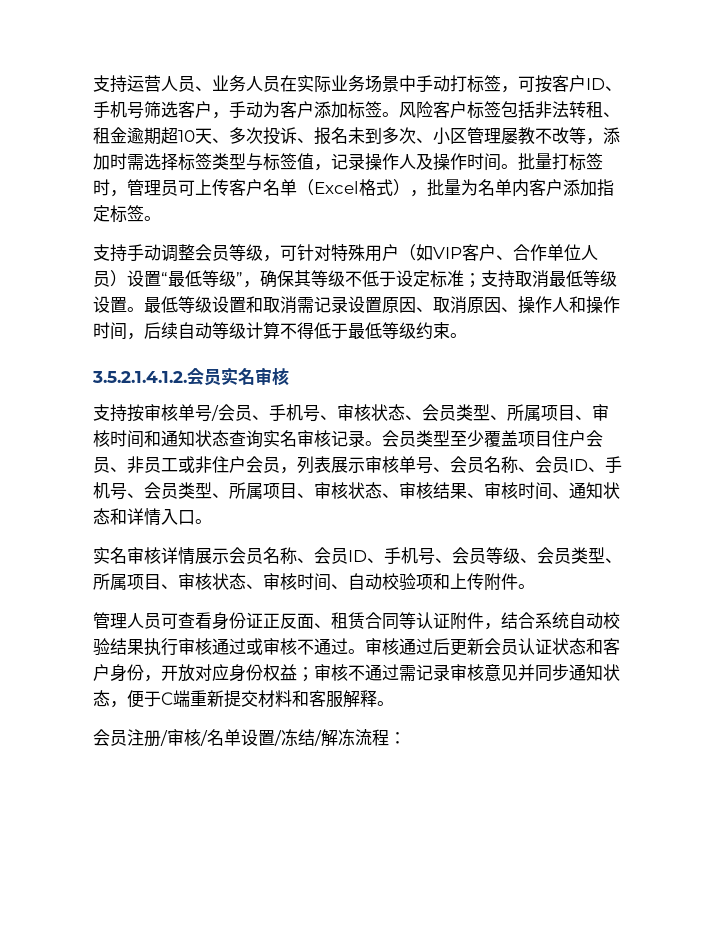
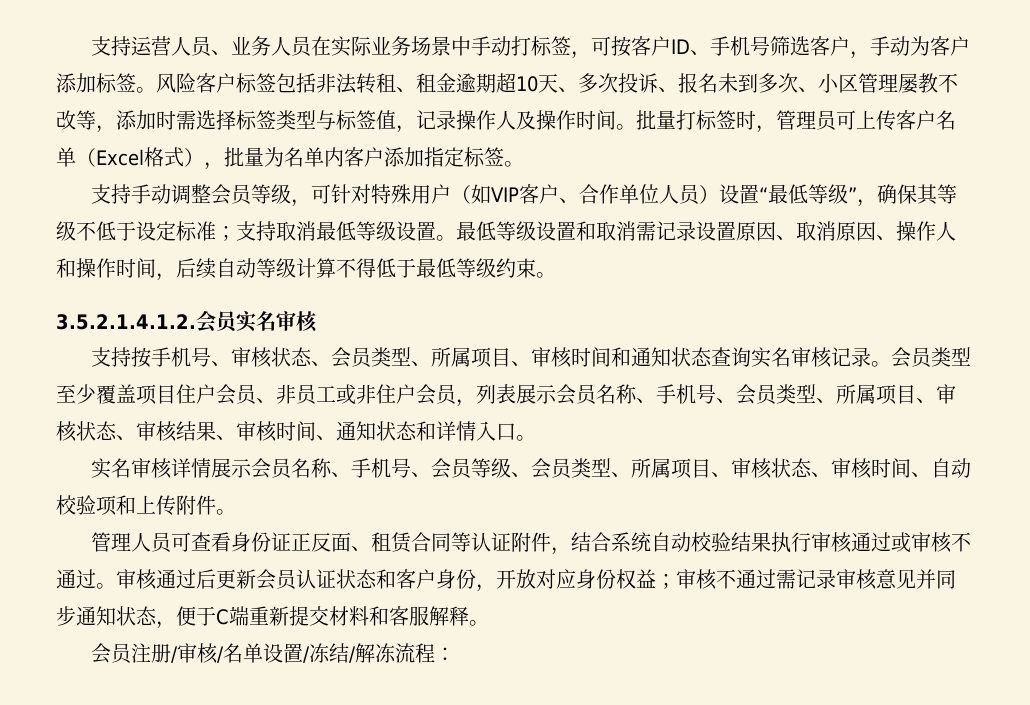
- 支持按审核单号/会员、手机号、审核状态、会员类型、所属项目、审核时间和通知状态查询实名审核记录。
+ 支持按手机号、审核状态、会员类型、所属项目、审核时间和通知状态查询实名审核记录。
- 会员类型至少覆盖项目住户会员、非员工或非住户会员，列表展示审核单号、会员名称、会员ID、手机号、会员类型、所属项目、审核状态、审核结果、审核时间、通知状态和详情入口。
+ 会员类型至少覆盖项目住户会员、非员工或非住户会员，列表展示会员名称、手机号、会员类型、所属项目、审核状态、审核结果、审核时间、通知状态和详情入口。
- 实名审核详情展示会员名称、会员ID、手机号、会员等级、会员类型、所属项目、审核状态、审核时间、自动校验项和上传附件。
+ 实名审核详情展示会员名称、手机号、会员等级、会员类型、所属项目、审核状态、审核时间、自动校验项和上传附件。

